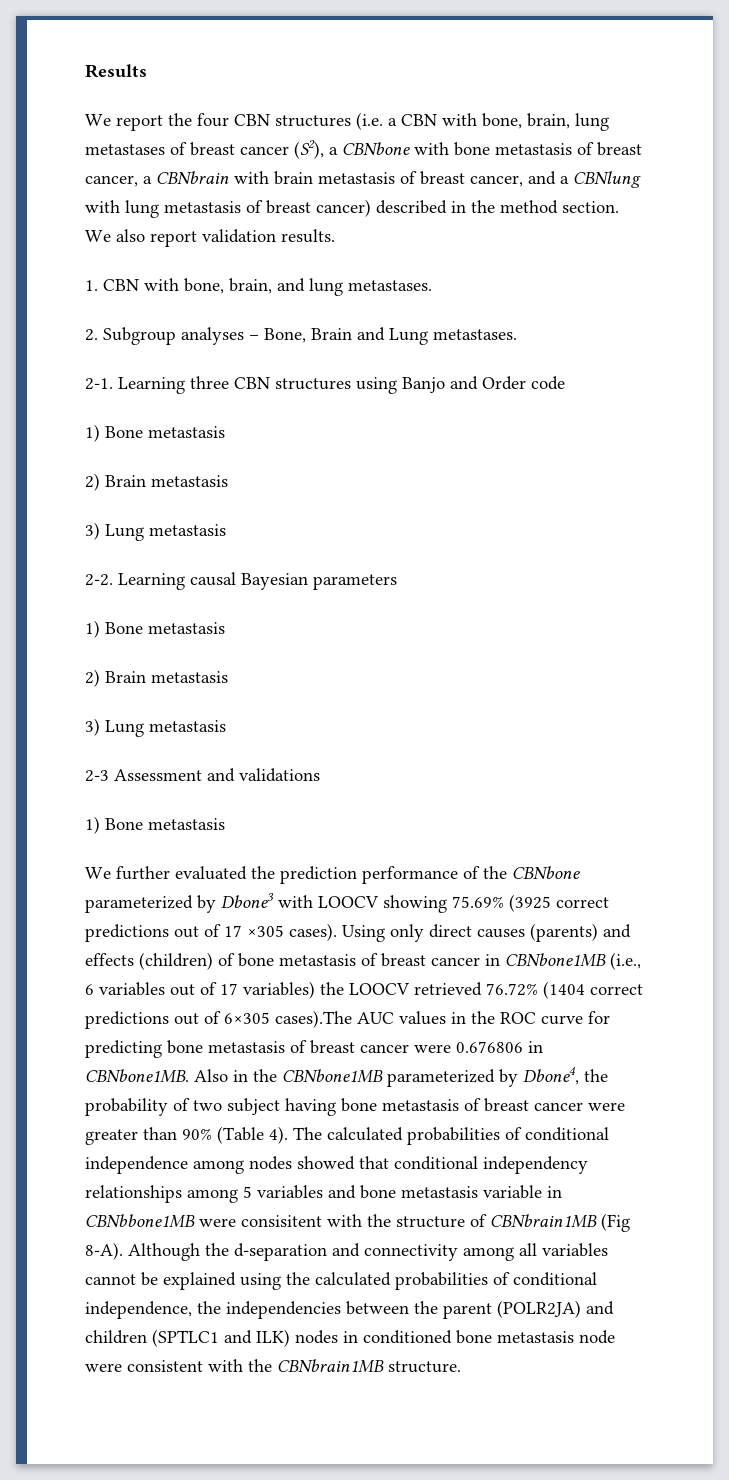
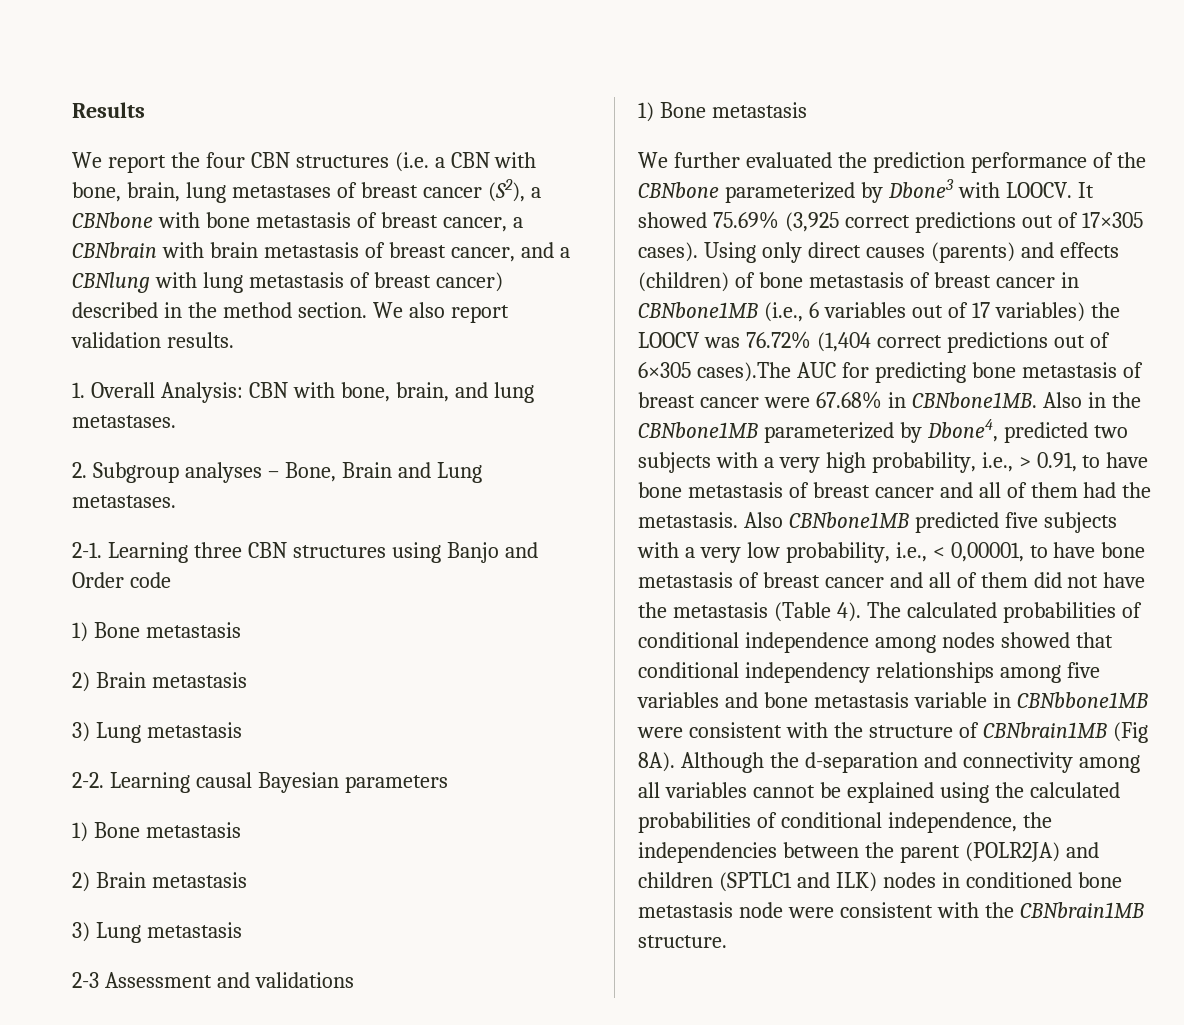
- 1. CBN with bone, brain, and lung metastases.
+ 1. Overall Analysis: CBN with bone, brain, and lung metastases.
- We further evaluated the prediction performance of the CBNbone parameterized by Dbone3 with LOOCV showing 75.69% (3925 correct predictions out of 17 ×305 cases).
+ We further evaluated the prediction performance of the CBNbone parameterized by Dbone3 with LOOCV. It showed 75.69% (3,925 correct predictions out of 17×305 cases).
- Using only direct causes (parents) and effects (children) of bone metastasis of breast cancer in CBNbone1MB (i.e., 6 variables out of 17 variables) the LOOCV retrieved 76.72% (1404 correct predictions out of 6×305 cases).The AUC values in the ROC curve for predicting bone metastasis of breast cancer were 0.676806 in CBNbone1MB.
+ Using only direct causes (parents) and effects (children) of bone metastasis of breast cancer in CBNbone1MB (i.e., 6 variables out of 17 variables) the LOOCV was 76.72% (1,404 correct predictions out of 6×305 cases).The AUC for predicting bone metastasis of breast cancer were 67.68% in CBNbone1MB.
- Also in the CBNbone1MB parameterized by Dbone4, the probability of two subject having bone metastasis of breast cancer were greater than 90% (Table 4).
+ Also in the CBNbone1MB parameterized by Dbone4, predicted two subjects with a very high probability, i.e., > 0.91, to have bone metastasis of breast cancer and all of them had the metastasis. Also CBNbone1MB predicted five subjects with a very low probability, i.e., < 0,00001, to have bone metastasis of breast cancer and all of them did not have the metastasis (Table 4).
- The calculated probabilities of conditional independence among nodes showed that conditional independency relationships among 5 variables and bone metastasis variable in CBNbbone1MB were consisitent with the structure of CBNbrain1MB (Fig 8-A).
+ The calculated probabilities of conditional independence among nodes showed that conditional independency relationships among five variables and bone metastasis variable in CBNbbone1MB were consistent with the structure of CBNbrain1MB (Fig 8A).

